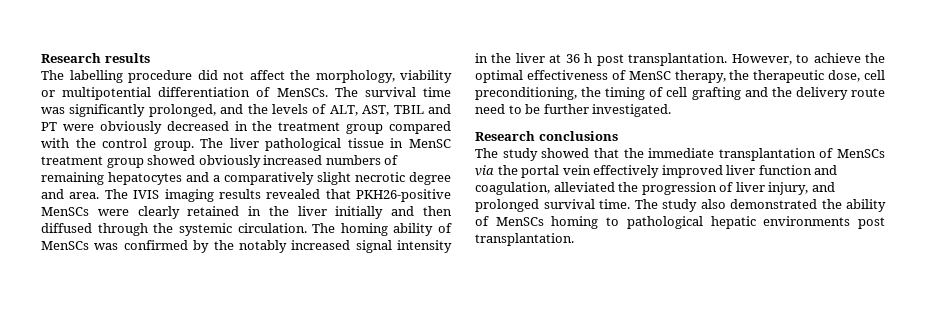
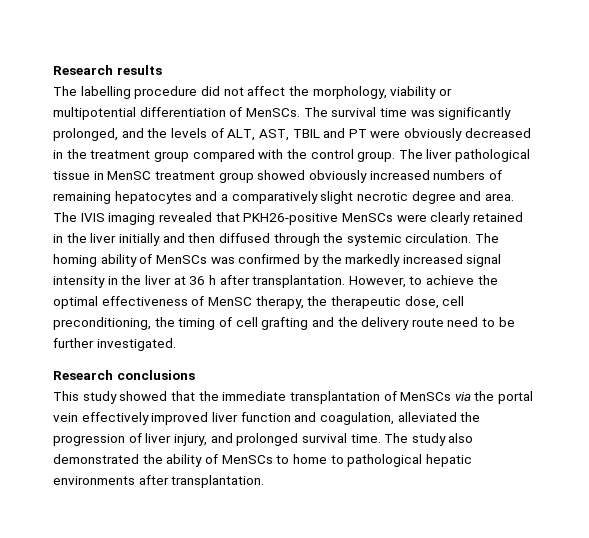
- The IVIS imaging results revealed that PKH26-positive MenSCs were clearly retained in the liver initially and then diffused through the systemic circulation.
+ The IVIS imaging revealed that PKH26-positive MenSCs were clearly retained in the liver initially and then diffused through the systemic circulation.
- The homing ability of MenSCs was confirmed by the notably increased signal intensity in the liver at 36 h post transplantation.
+ The homing ability of MenSCs was confirmed by the markedly increased signal intensity in the liver at 36 h after transplantation.
- The study showed that the immediate transplantation of MenSCs via the portal vein effectively improved liver function and coagulation, alleviated the progression of liver injury, and prolonged survival time.
+ This study showed that the immediate transplantation of MenSCs via the portal vein effectively improved liver function and coagulation, alleviated the progression of liver injury, and prolonged survival time.
- The study also demonstrated the ability of MenSCs homing to pathological hepatic environments post transplantation.
+ The study also demonstrated the ability of MenSCs to home to pathological hepatic environments after transplantation.

